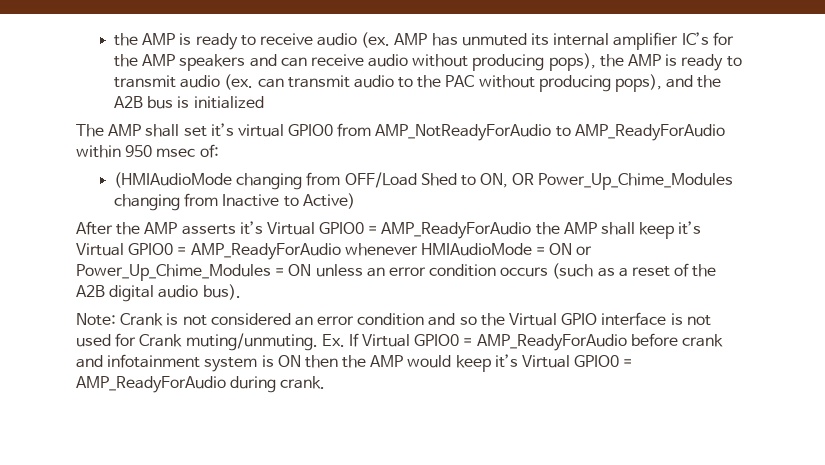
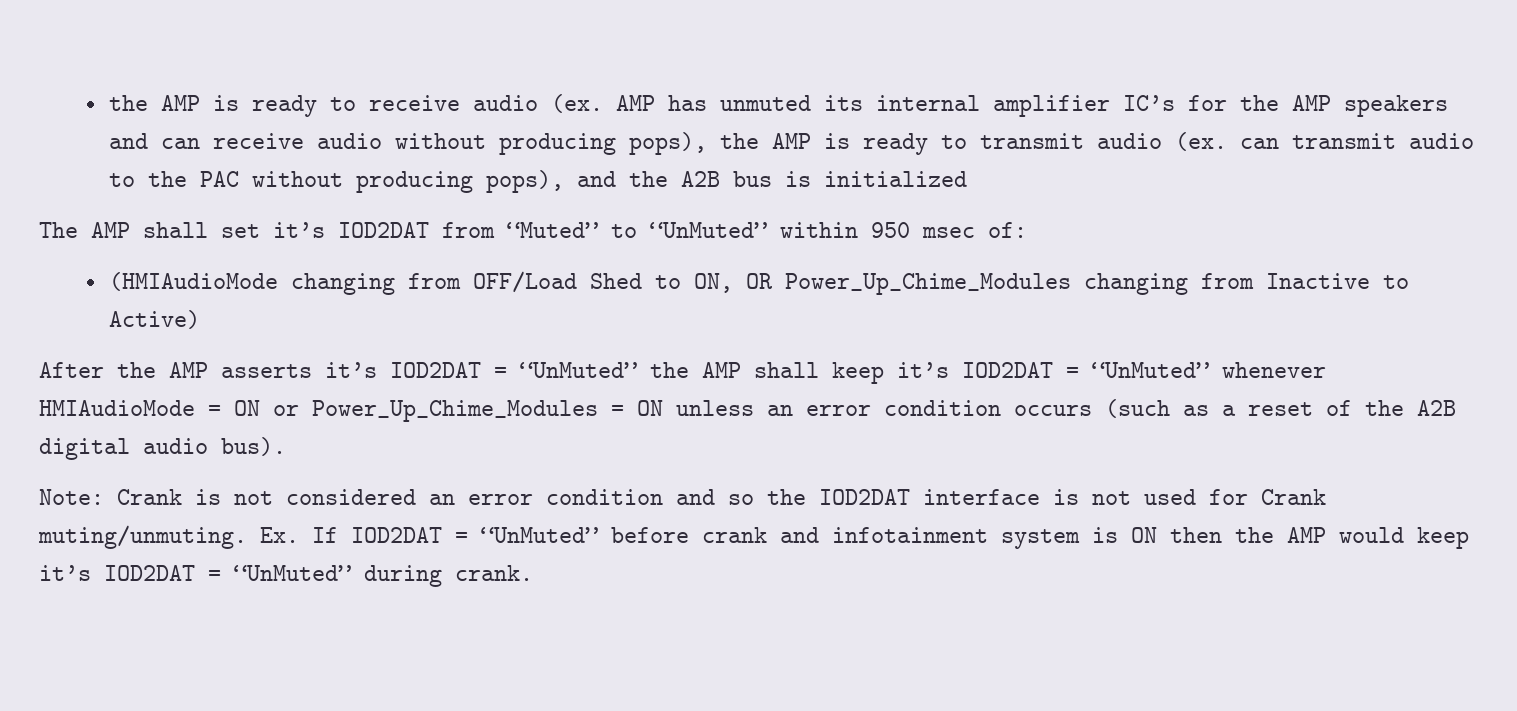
- The AMP shall set it’s virtual GPIO0 from AMP_NotReadyForAudio to AMP_ReadyForAudio within 950 msec of:
+ The AMP shall set it’s IOD2DAT from “Muted” to “UnMuted” within 950 msec of:
- After the AMP asserts it’s Virtual GPIO0 = AMP_ReadyForAudio the AMP shall keep it’s Virtual GPIO0 = AMP_ReadyForAudio whenever HMIAudioMode = ON or Power_Up_Chime_Modules = ON unless an error condition occurs (such as a reset of the A2B digital audio bus).
+ After the AMP asserts it’s IOD2DAT = “UnMuted” the AMP shall keep it’s IOD2DAT = “UnMuted” whenever HMIAudioMode = ON or Power_Up_Chime_Modules = ON unless an error condition occurs (such as a reset of the A2B digital audio bus).
- Note: Crank is not considered an error condition and so the Virtual GPIO interface is not used for Crank muting/unmuting.
+ Note: Crank is not considered an error condition and so the IOD2DAT interface is not used for Crank muting/unmuting.
- Ex. If Virtual GPIO0 = AMP_ReadyForAudio before crank and infotainment system is ON then the AMP would keep it’s Virtual GPIO0 = AMP_ReadyForAudio during crank.
+ Ex. If IOD2DAT = “UnMuted” before crank and infotainment system is ON then the AMP would keep it’s IOD2DAT = “UnMuted” during crank.

